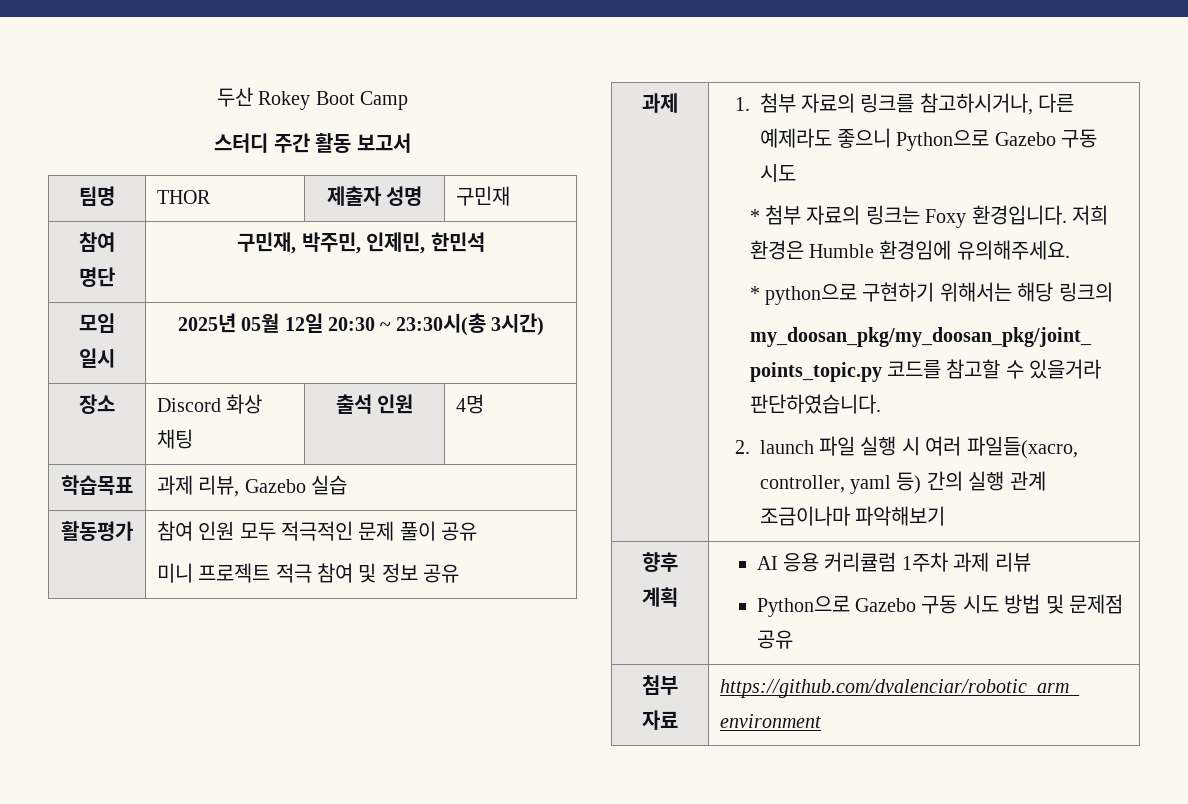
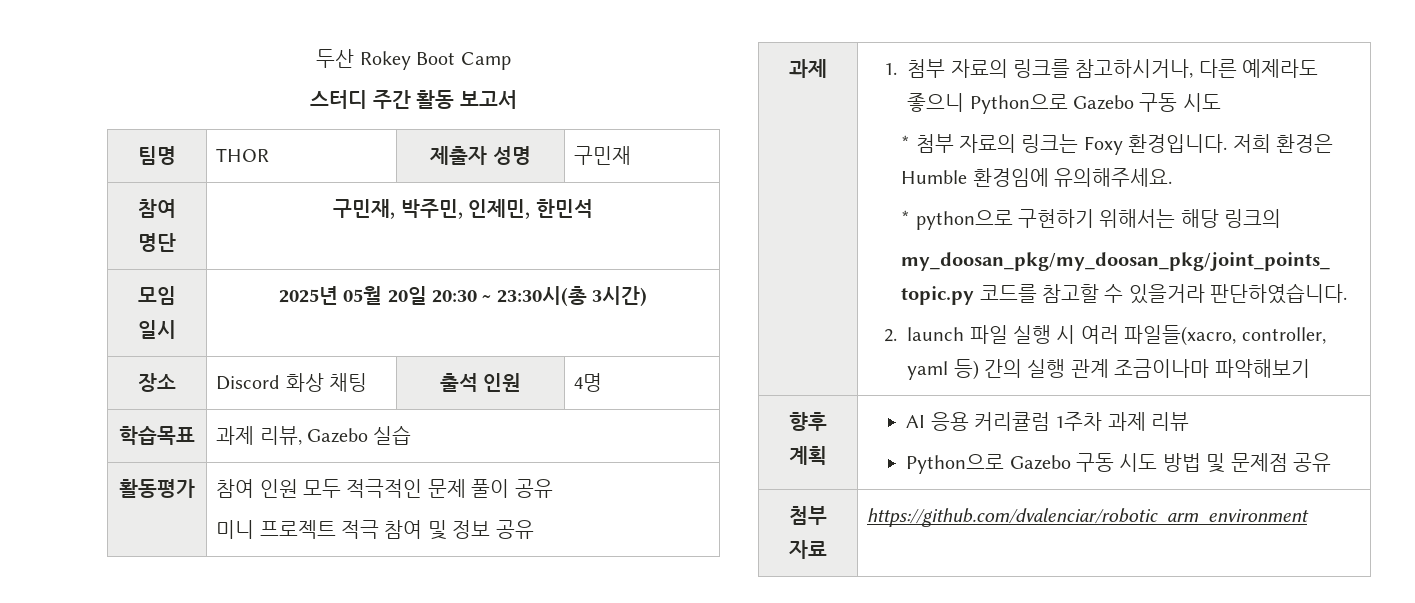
- 모임 일시 | 2025년 05월 12일 20:30 ~ 23:30시(총 3시간)
+ 모임 일시 | 2025년 05월 20일 20:30 ~ 23:30시(총 3시간)

